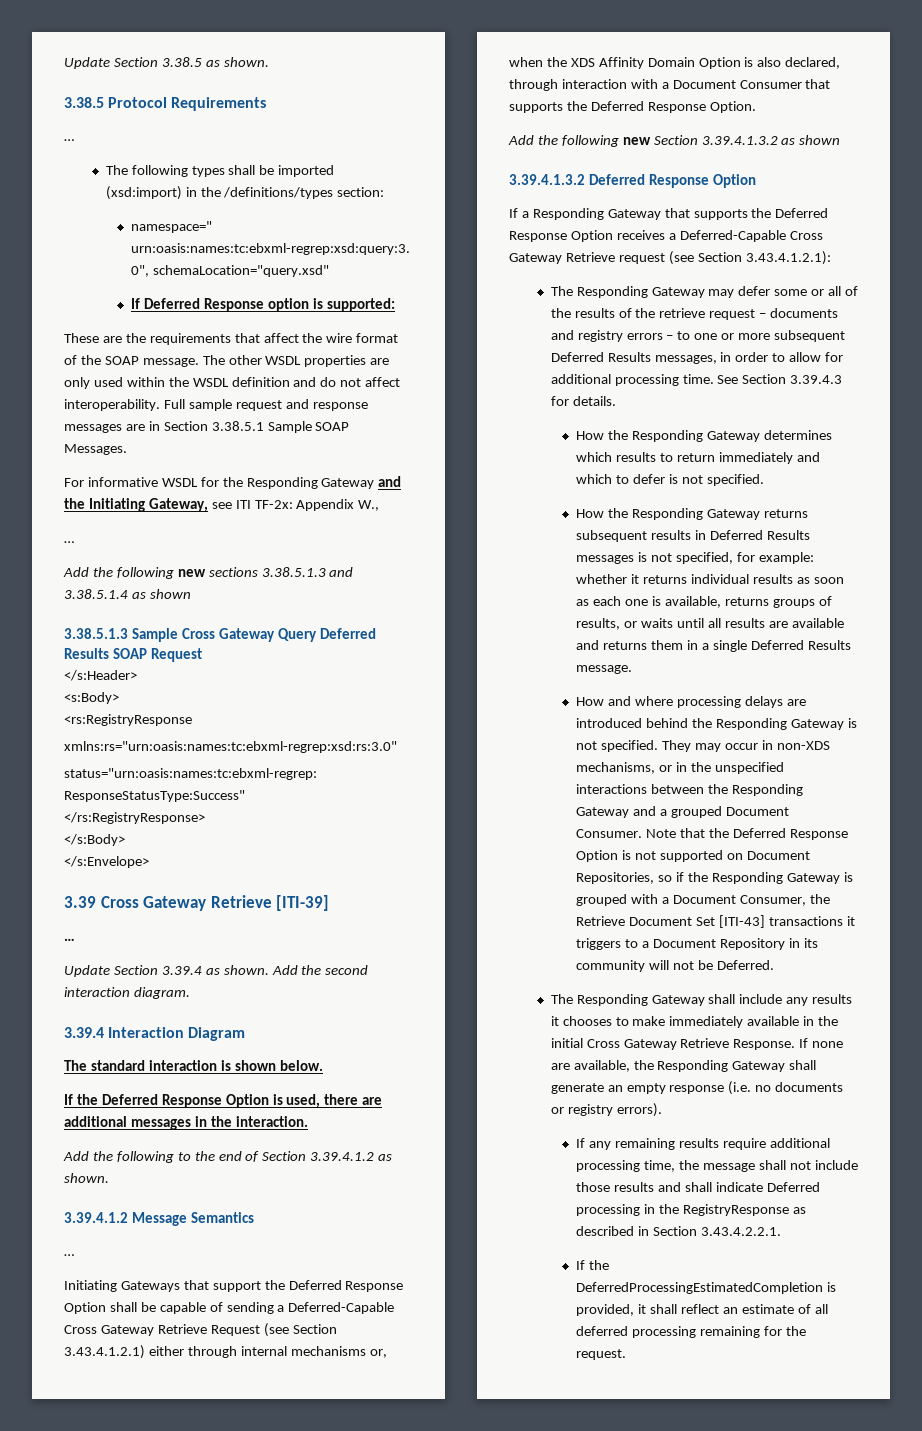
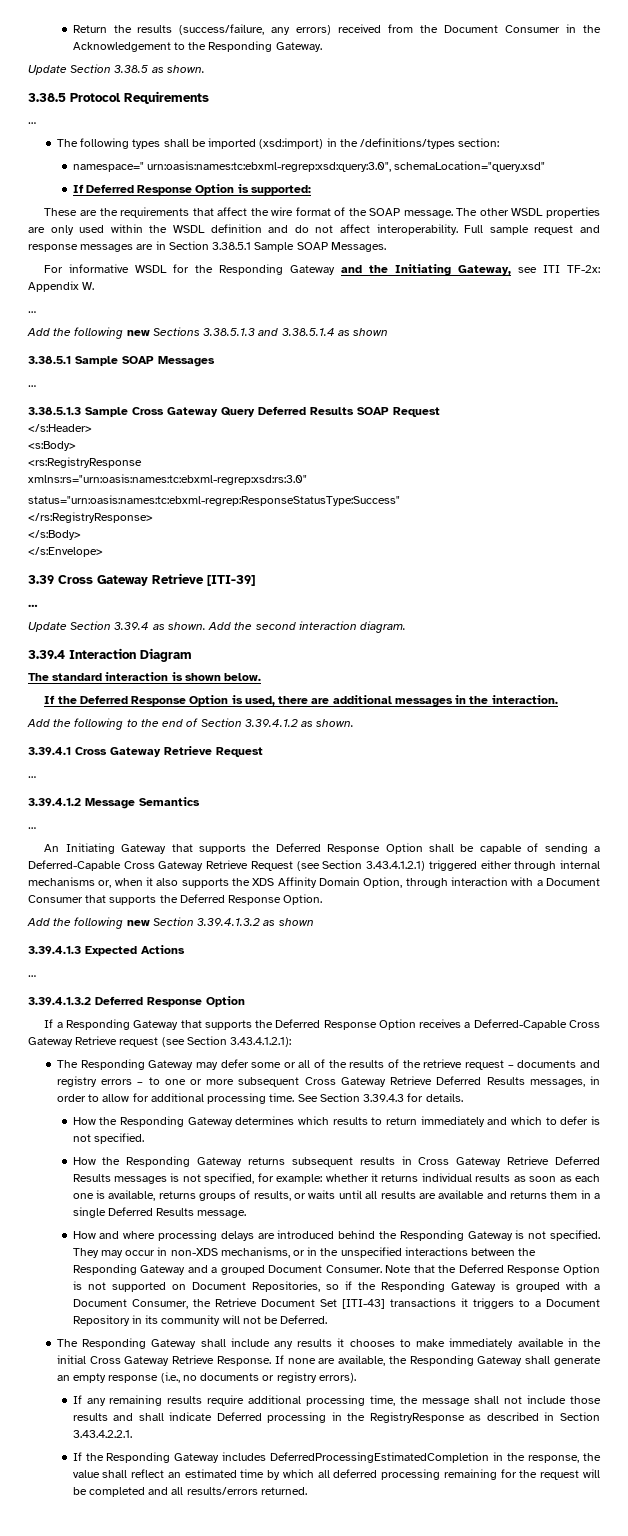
+ Return the results (success/failure, any errors) received from the Document Consumer in the Acknowledgement to the Responding Gateway.
- If Deferred Response option is supported:
+ If Deferred Response Option is supported:
- For informative WSDL for the Responding Gateway and the Initiating Gateway, see ITI TF-2x: Appendix W.,
+ For informative WSDL for the Responding Gateway and the Initiating Gateway, see ITI TF-2x: Appendix W.
- Add the following new sections 3.38.5.1.3 and 3.38.5.1.4 as shown
+ Add the following new Sections 3.38.5.1.3 and 3.38.5.1.4 as shown
+ 3.38.5.1 Sample SOAP Messages
+ …
+ 3.39.4.1 Cross Gateway Retrieve Request
+ …
- Initiating Gateways that support the Deferred Response Option shall be capable of sending a Deferred-Capable Cross Gateway Retrieve Request (see Section 3.43.4.1.2.1) either through internal mechanisms or, when the XDS Affinity Domain Option is also declared, through interaction with a Document Consumer that supports the Deferred Response Option.
+ An Initiating Gateway that supports the Deferred Response Option shall be capable of sending a Deferred-Capable Cross Gateway Retrieve Request (see Section 3.43.4.1.2.1) triggered either through internal mechanisms or, when it also supports the XDS Affinity Domain Option, through interaction with a Document Consumer that supports the Deferred Response Option.
+ 3.39.4.1.3 Expected Actions
+ …
- The Responding Gateway may defer some or all of the results of the retrieve request – documents and registry errors – to one or more subsequent Deferred Results messages, in order to allow for additional processing time.
+ The Responding Gateway may defer some or all of the results of the retrieve request – documents and registry errors – to one or more subsequent Cross Gateway Retrieve Deferred Results messages, in order to allow for additional processing time.
- How the Responding Gateway returns subsequent results in Deferred Results messages is not specified, for example: whether it returns individual results as soon as each one is available, returns groups of results, or waits until all results are available and returns them in a single Deferred Results message.
+ How the Responding Gateway returns subsequent results in Cross Gateway Retrieve Deferred Results messages is not specified, for example: whether it returns individual results as soon as each one is available, returns groups of results, or waits until all results are available and returns them in a single Deferred Results message.
- If none are available, the Responding Gateway shall generate an empty response (i.e. no documents or registry errors).
+ If none are available, the Responding Gateway shall generate an empty response (i.e., no documents or registry errors).
- If the DeferredProcessingEstimatedCompletion is provided, it shall reflect an estimate of all deferred processing remaining for the request.
+ If the Responding Gateway includes DeferredProcessingEstimatedCompletion in the response, the value shall reflect an estimated time by which all deferred processing remaining for the request will be completed and all results/errors returned.

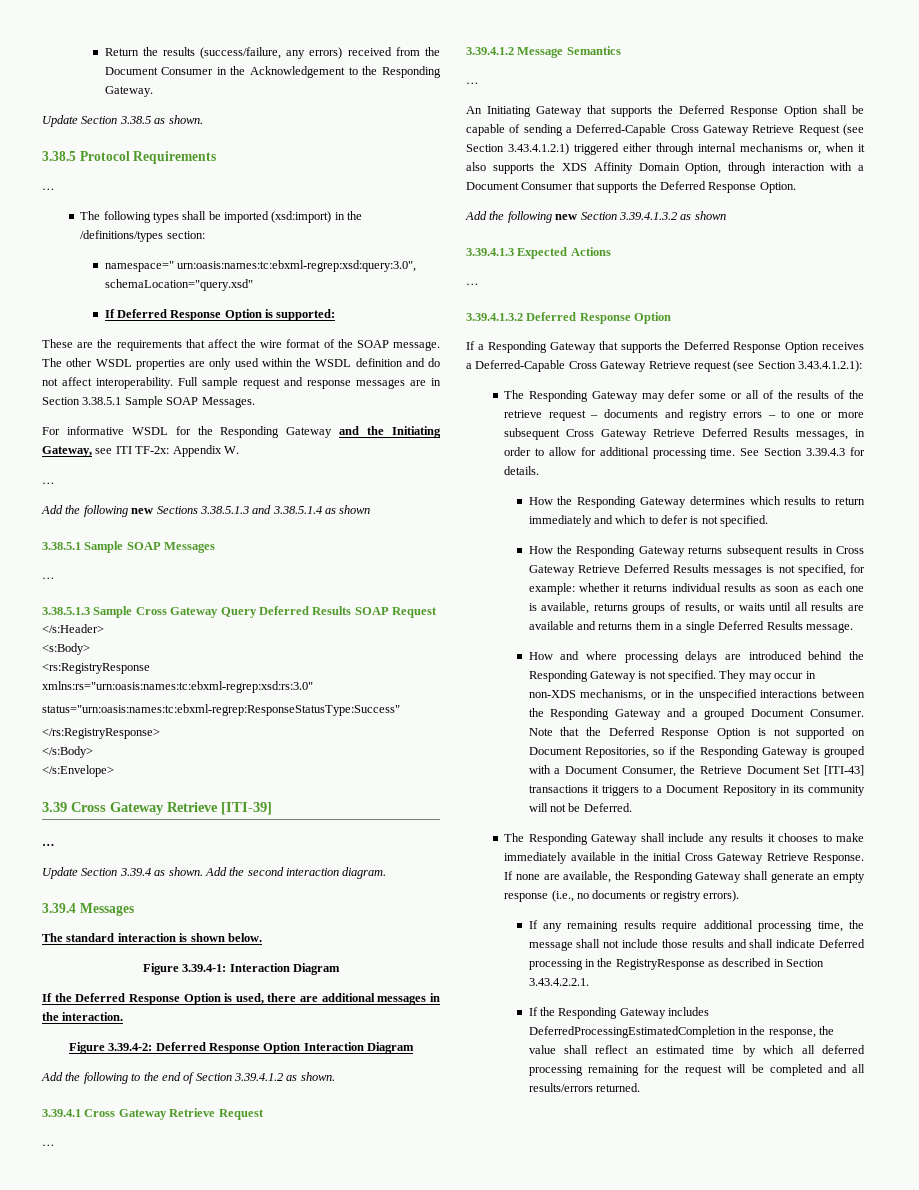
- 3.39.4 Interaction Diagram
+ 3.39.4 Messages
+ Figure 3.39.4-1: Interaction Diagram
+ Figure 3.39.4-2: Deferred Response Option Interaction Diagram

